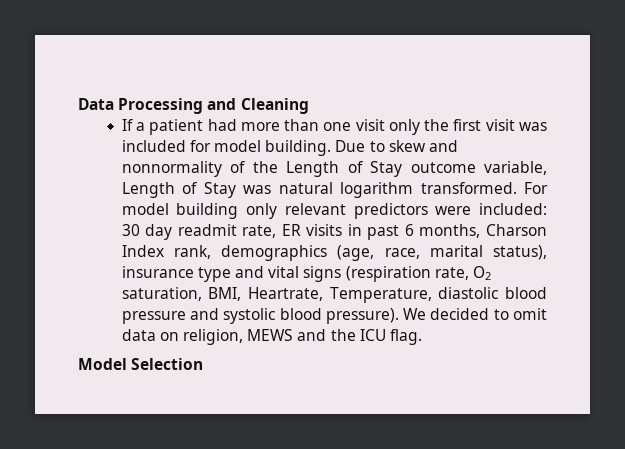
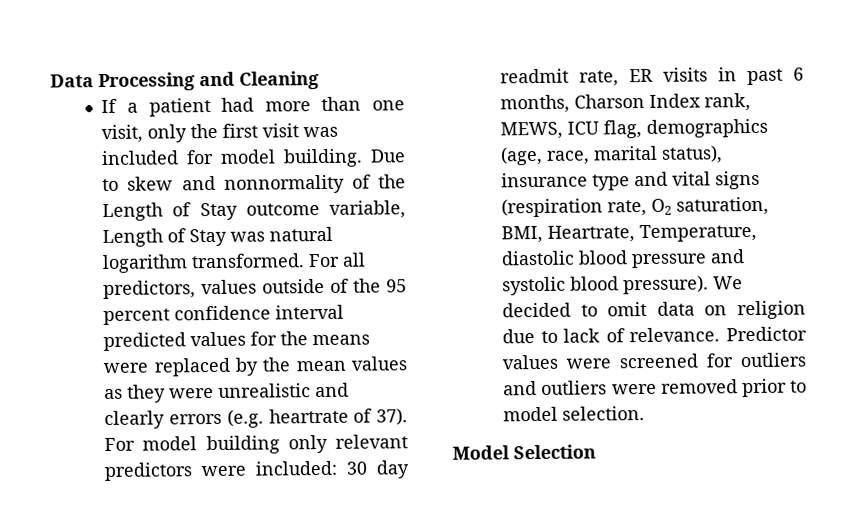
- If a patient had more than one visit only the first visit was included for model building.
+ If a patient had more than one visit, only the first visit was included for model building.
- For model building only relevant predictors were included: 30 day readmit rate, ER visits in past 6 months, Charson Index rank, demographics (age, race, marital status), insurance type and vital signs (respiration rate, O2 saturation, BMI, Heartrate, Temperature, diastolic blood pressure and systolic blood pressure).
+ For all predictors, values outside of the 95 percent confidence interval predicted values for the means were replaced by the mean values as they were unrealistic and clearly errors (e.g. heartrate of 37). For model building only relevant predictors were included: 30 day readmit rate, ER visits in past 6 months, Charson Index rank, MEWS, ICU flag, demographics (age, race, marital status), insurance type and vital signs (respiration rate, O2 saturation, BMI, Heartrate, Temperature, diastolic blood pressure and systolic blood pressure).
- We decided to omit data on religion, MEWS and the ICU flag.
+ We decided to omit data on religion due to lack of relevance. Predictor values were screened for outliers and outliers were removed prior to model selection.

